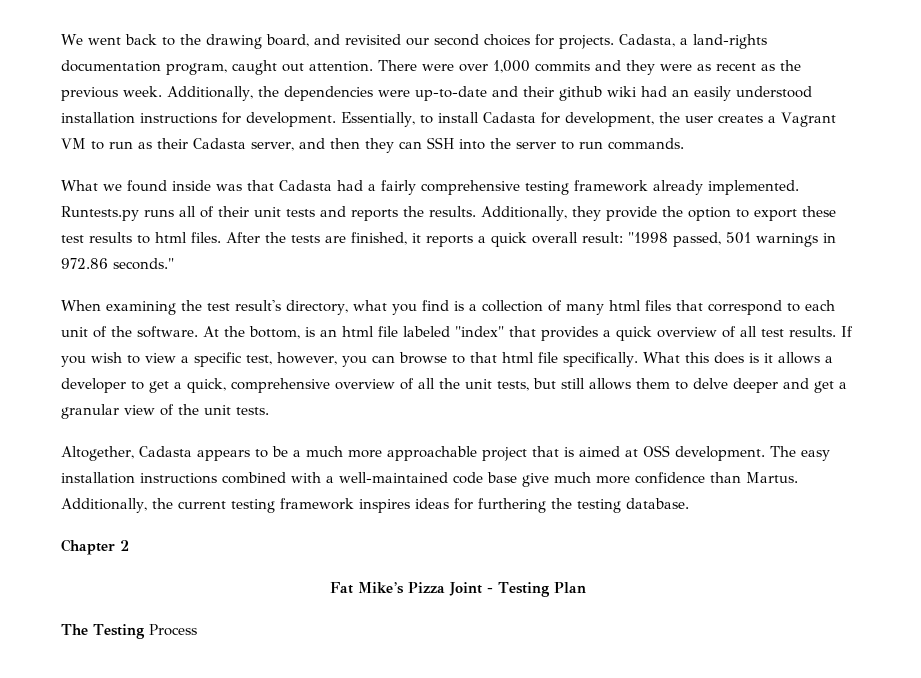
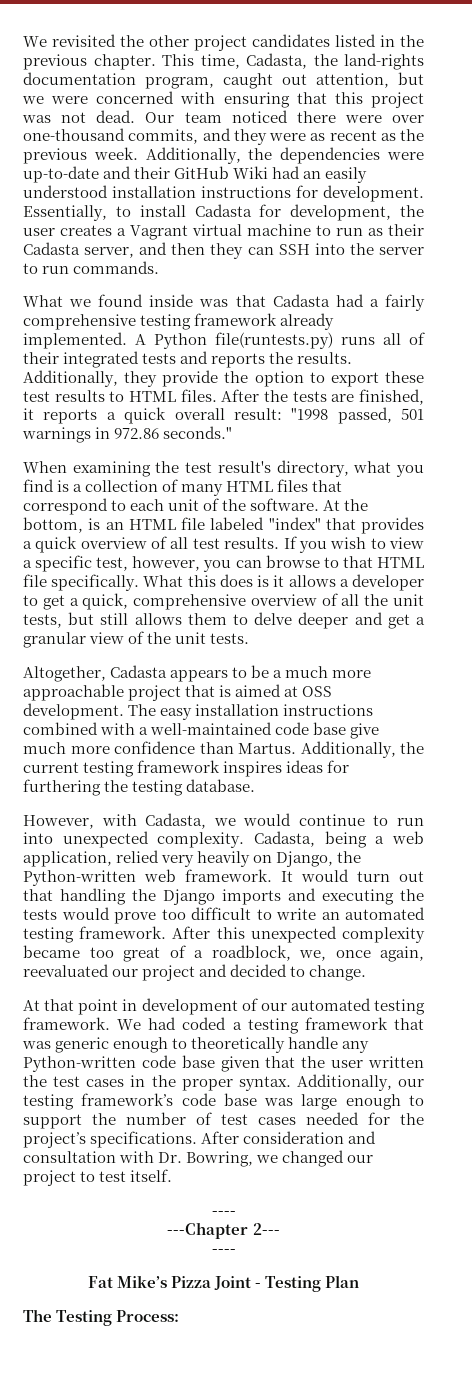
- We went back to the drawing board, and revisited our second choices for projects. Cadasta, a land-rights documentation program, caught out attention. There were over 1,000 commits and they were as recent as the previous week.
+ We revisited the other project candidates listed in the previous chapter. This time, Cadasta, the land-rights documentation program, caught out attention, but we were concerned with ensuring that this project was not dead. Our team noticed there were over one-thousand commits, and they were as recent as the previous week.
- Additionally, the dependencies were up-to-date and their github wiki had an easily understood installation instructions for development.
+ Additionally, the dependencies were up-to-date and their GitHub Wiki had an easily understood installation instructions for development.
- Essentially, to install Cadasta for development, the user creates a Vagrant VM to run as their Cadasta server, and then they can SSH into the server to run commands.
+ Essentially, to install Cadasta for development, the user creates a Vagrant virtual machine to run as their Cadasta server, and then they can SSH into the server to run commands.
- Runtests.py runs all of their unit tests and reports the results.
+ A Python file(runtests.py) runs all of their integrated tests and reports the results.
- Additionally, they provide the option to export these test results to html files.
+ Additionally, they provide the option to export these test results to HTML files.
- When examining the test result's directory, what you find is a collection of many html files that correspond to each unit of the software.
+ When examining the test result's directory, what you find is a collection of many HTML files that correspond to each unit of the software.
- At the bottom, is an html file labeled "index" that provides a quick overview of all test results.
+ At the bottom, is an HTML file labeled "index" that provides a quick overview of all test results.
- If you wish to view a specific test, however, you can browse to that html file specifically.
+ If you wish to view a specific test, however, you can browse to that HTML file specifically.
- Chapter 2
+ However, with Cadasta, we would continue to run into unexpected complexity. Cadasta, being a web application, relied very heavily on Django, the Python-written web framework. It would turn out that handling the Django imports and executing the tests would prove too difficult to write an automated testing framework. After this unexpected complexity became too great of a roadblock, we, once again, reevaluated our project and decided to change.
+ At that point in development of our automated testing framework. We had coded a testing framework that was generic enough to theoretically handle any Python-written code base given that the user written the test cases in the proper syntax. Additionally, our testing framework’s code base was large enough to support the number of test cases needed for the project’s specifications. After consideration and consultation with Dr. Bowring, we changed our project to test itself.
+ ----
+ ---Chapter 2---
+ ----
- The Testing Process
+ The Testing Process:

